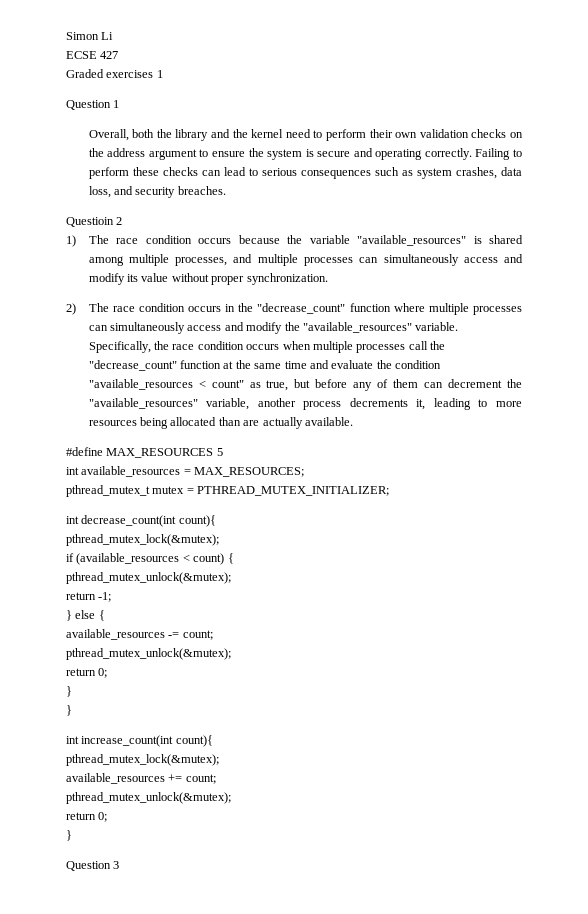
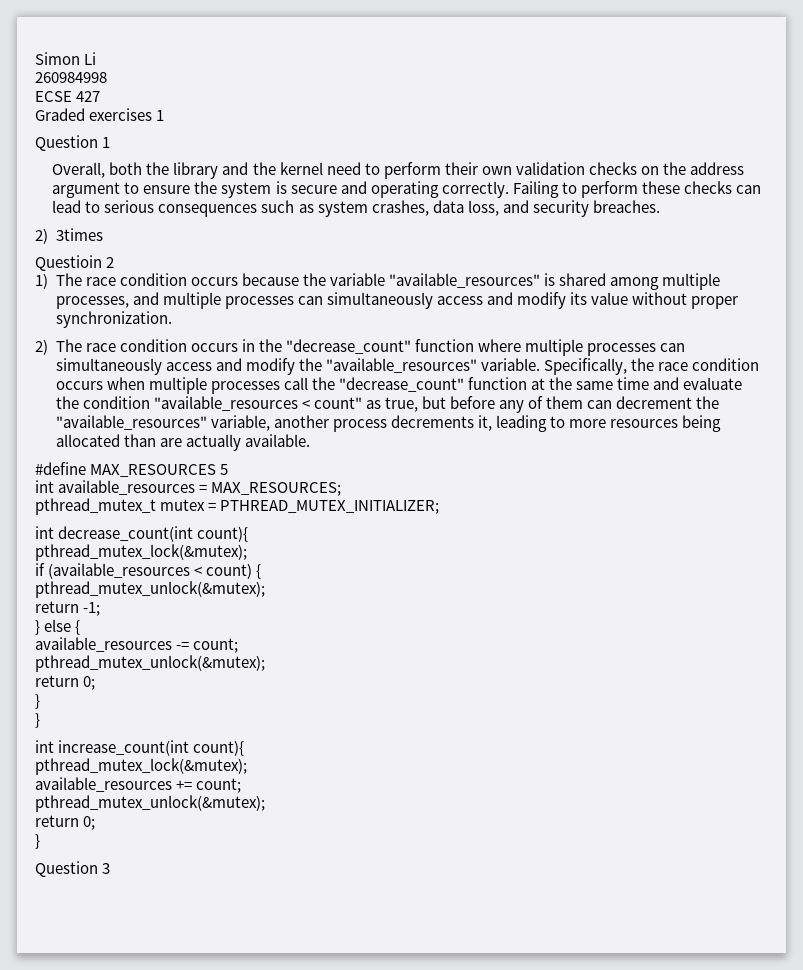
+ 260984998
+ 2) 3times

